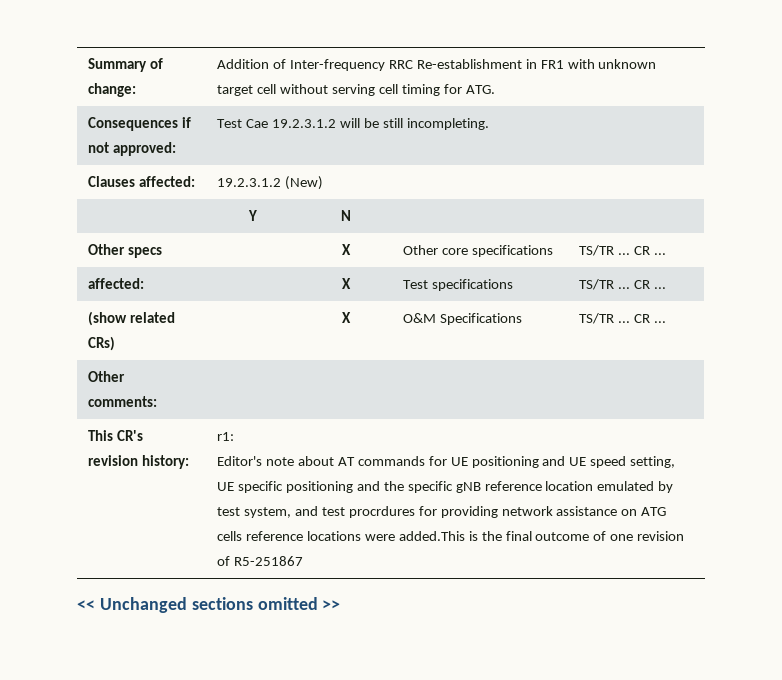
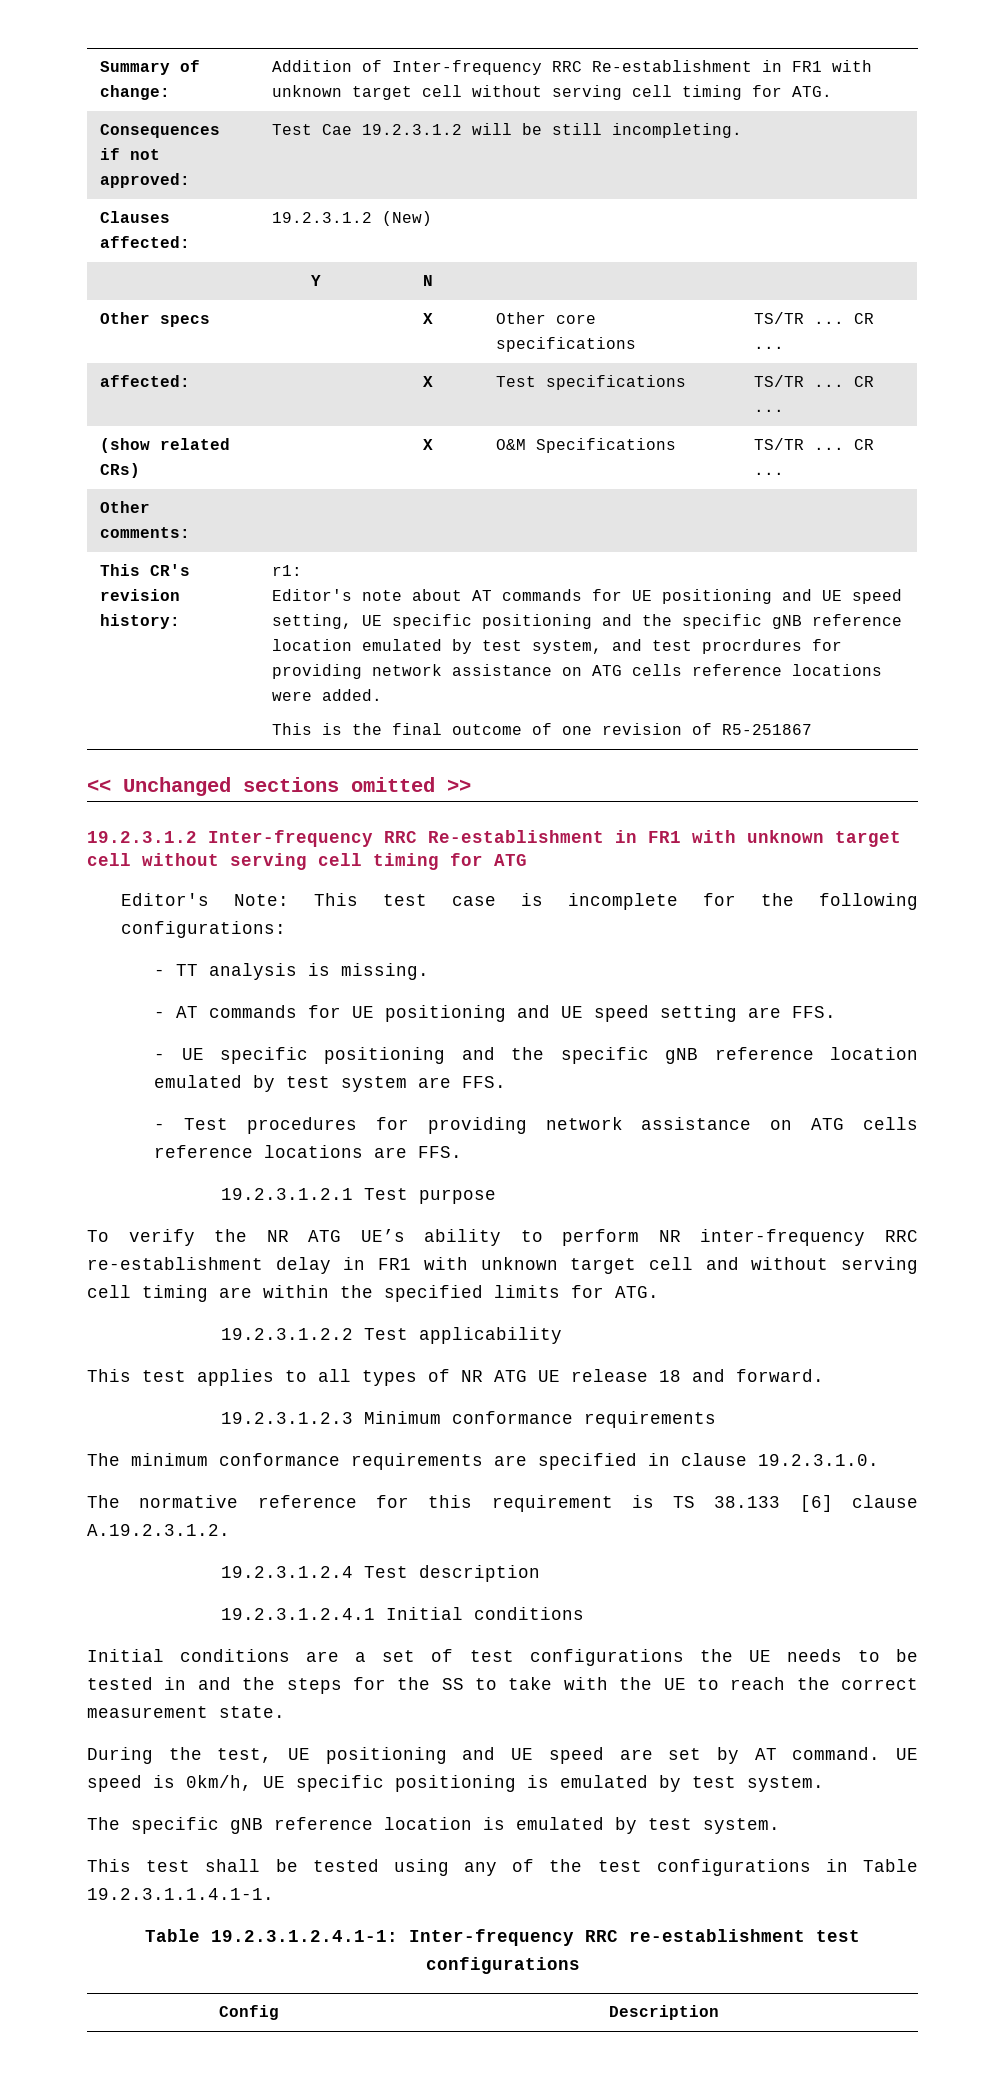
- Editor's note about AT commands for UE positioning and UE speed setting, UE specific positioning and the specific gNB reference location emulated by test system, and test procrdures for providing network assistance on ATG cells reference locations were added.This is the final outcome of one revision of R5-251867
+ Editor's note about AT commands for UE positioning and UE speed setting, UE specific positioning and the specific gNB reference location emulated by test system, and test procrdures for providing network assistance on ATG cells reference locations were added.
+ This is the final outcome of one revision of R5-251867
+ 19.2.3.1.2 Inter-frequency RRC Re-establishment in FR1 with unknown target cell without serving cell timing for ATG
+ Editor's Note: This test case is incomplete for the following configurations:
+ - TT analysis is missing.
+ - AT commands for UE positioning and UE speed setting are FFS.
+ - UE specific positioning and the specific gNB reference location emulated by test system are FFS.
+ - Test procedures for providing network assistance on ATG cells reference locations are FFS.
+ 19.2.3.1.2.1 Test purpose
+ To verify the NR ATG UE’s ability to perform NR inter-frequency RRC re-establishment delay in FR1 with unknown target cell and without serving cell timing are within the specified limits for ATG.
+ 19.2.3.1.2.2 Test applicability
+ This test applies to all types of NR ATG UE release 18 and forward.
+ 19.2.3.1.2.3 Minimum conformance requirements
+ The minimum conformance requirements are specified in clause 19.2.3.1.0.
+ The normative reference for this requirement is TS 38.133 [6] clause A.19.2.3.1.2.
+ 19.2.3.1.2.4 Test description
+ 19.2.3.1.2.4.1 Initial conditions
+ Initial conditions are a set of test configurations the UE needs to be tested in and the steps for the SS to take with the UE to reach the correct measurement state.
+ During the test, UE positioning and UE speed are set by AT command. UE speed is 0km/h, UE specific positioning is emulated by test system.
+ The specific gNB reference location is emulated by test system.
+ This test shall be tested using any of the test configurations in Table 19.2.3.1.1.4.1-1.
+ Table 19.2.3.1.2.4.1-1: Inter-frequency RRC re-establishment test configurations
+ Config | Description

